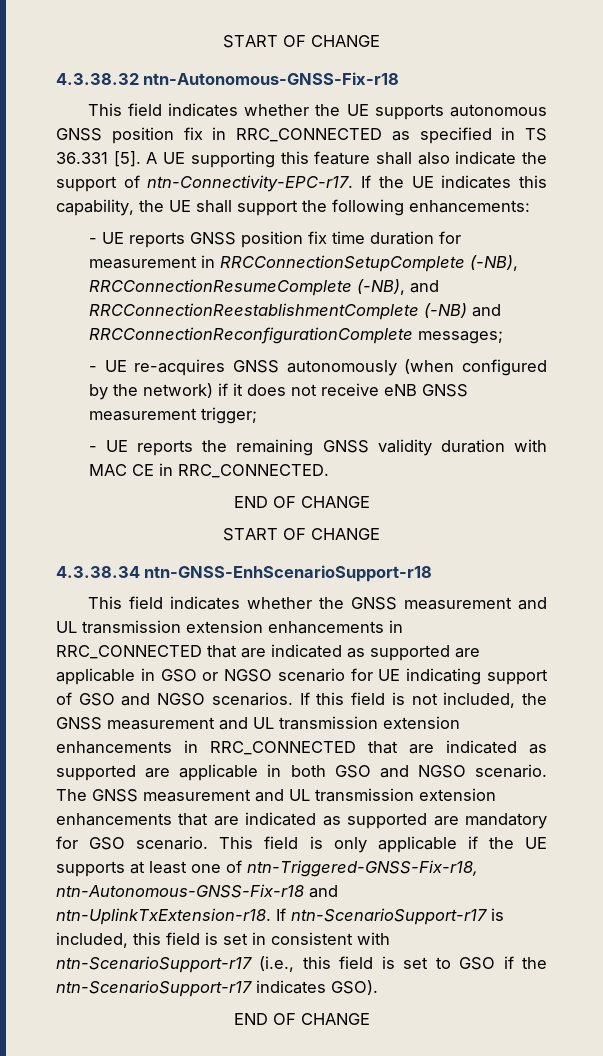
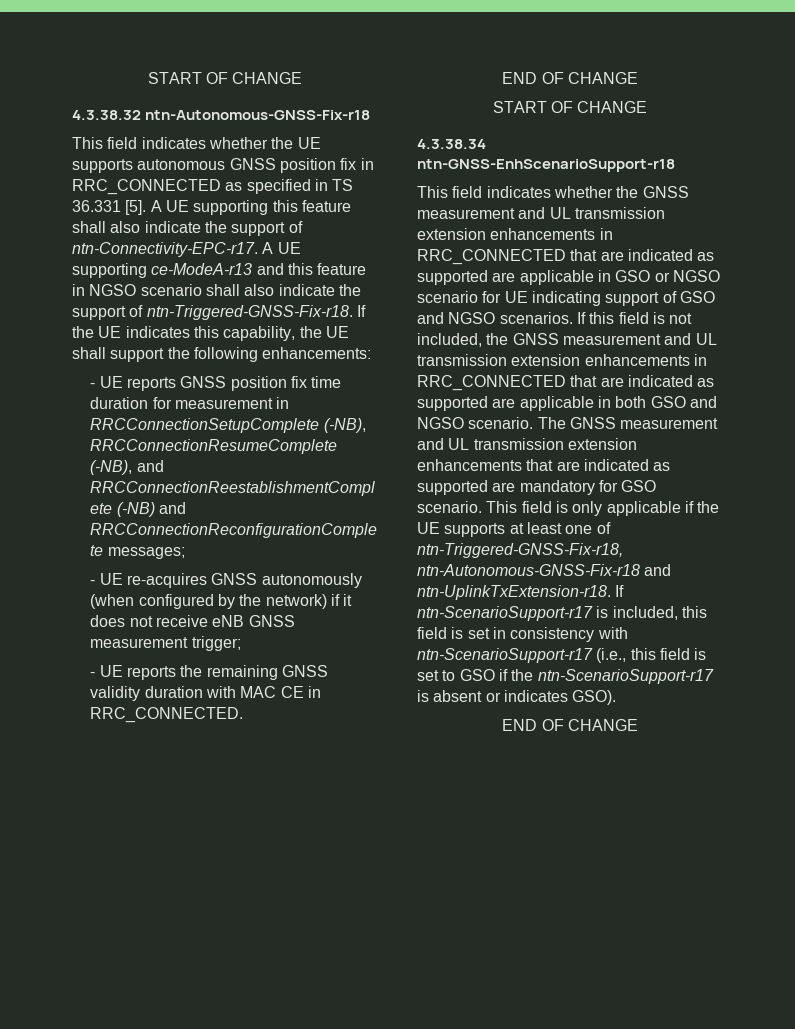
+ A UE supporting ce-ModeA-r13 and this feature in NGSO scenario shall also indicate the support of ntn-Triggered-GNSS-Fix-r18.
- If ntn-ScenarioSupport-r17 is included, this field is set in consistent with ntn-ScenarioSupport-r17 (i.e., this field is set to GSO if the ntn-ScenarioSupport-r17 indicates GSO).
+ If ntn-ScenarioSupport-r17 is included, this field is set in consistency with ntn-ScenarioSupport-r17 (i.e., this field is set to GSO if the ntn-ScenarioSupport-r17 is absent or indicates GSO).

